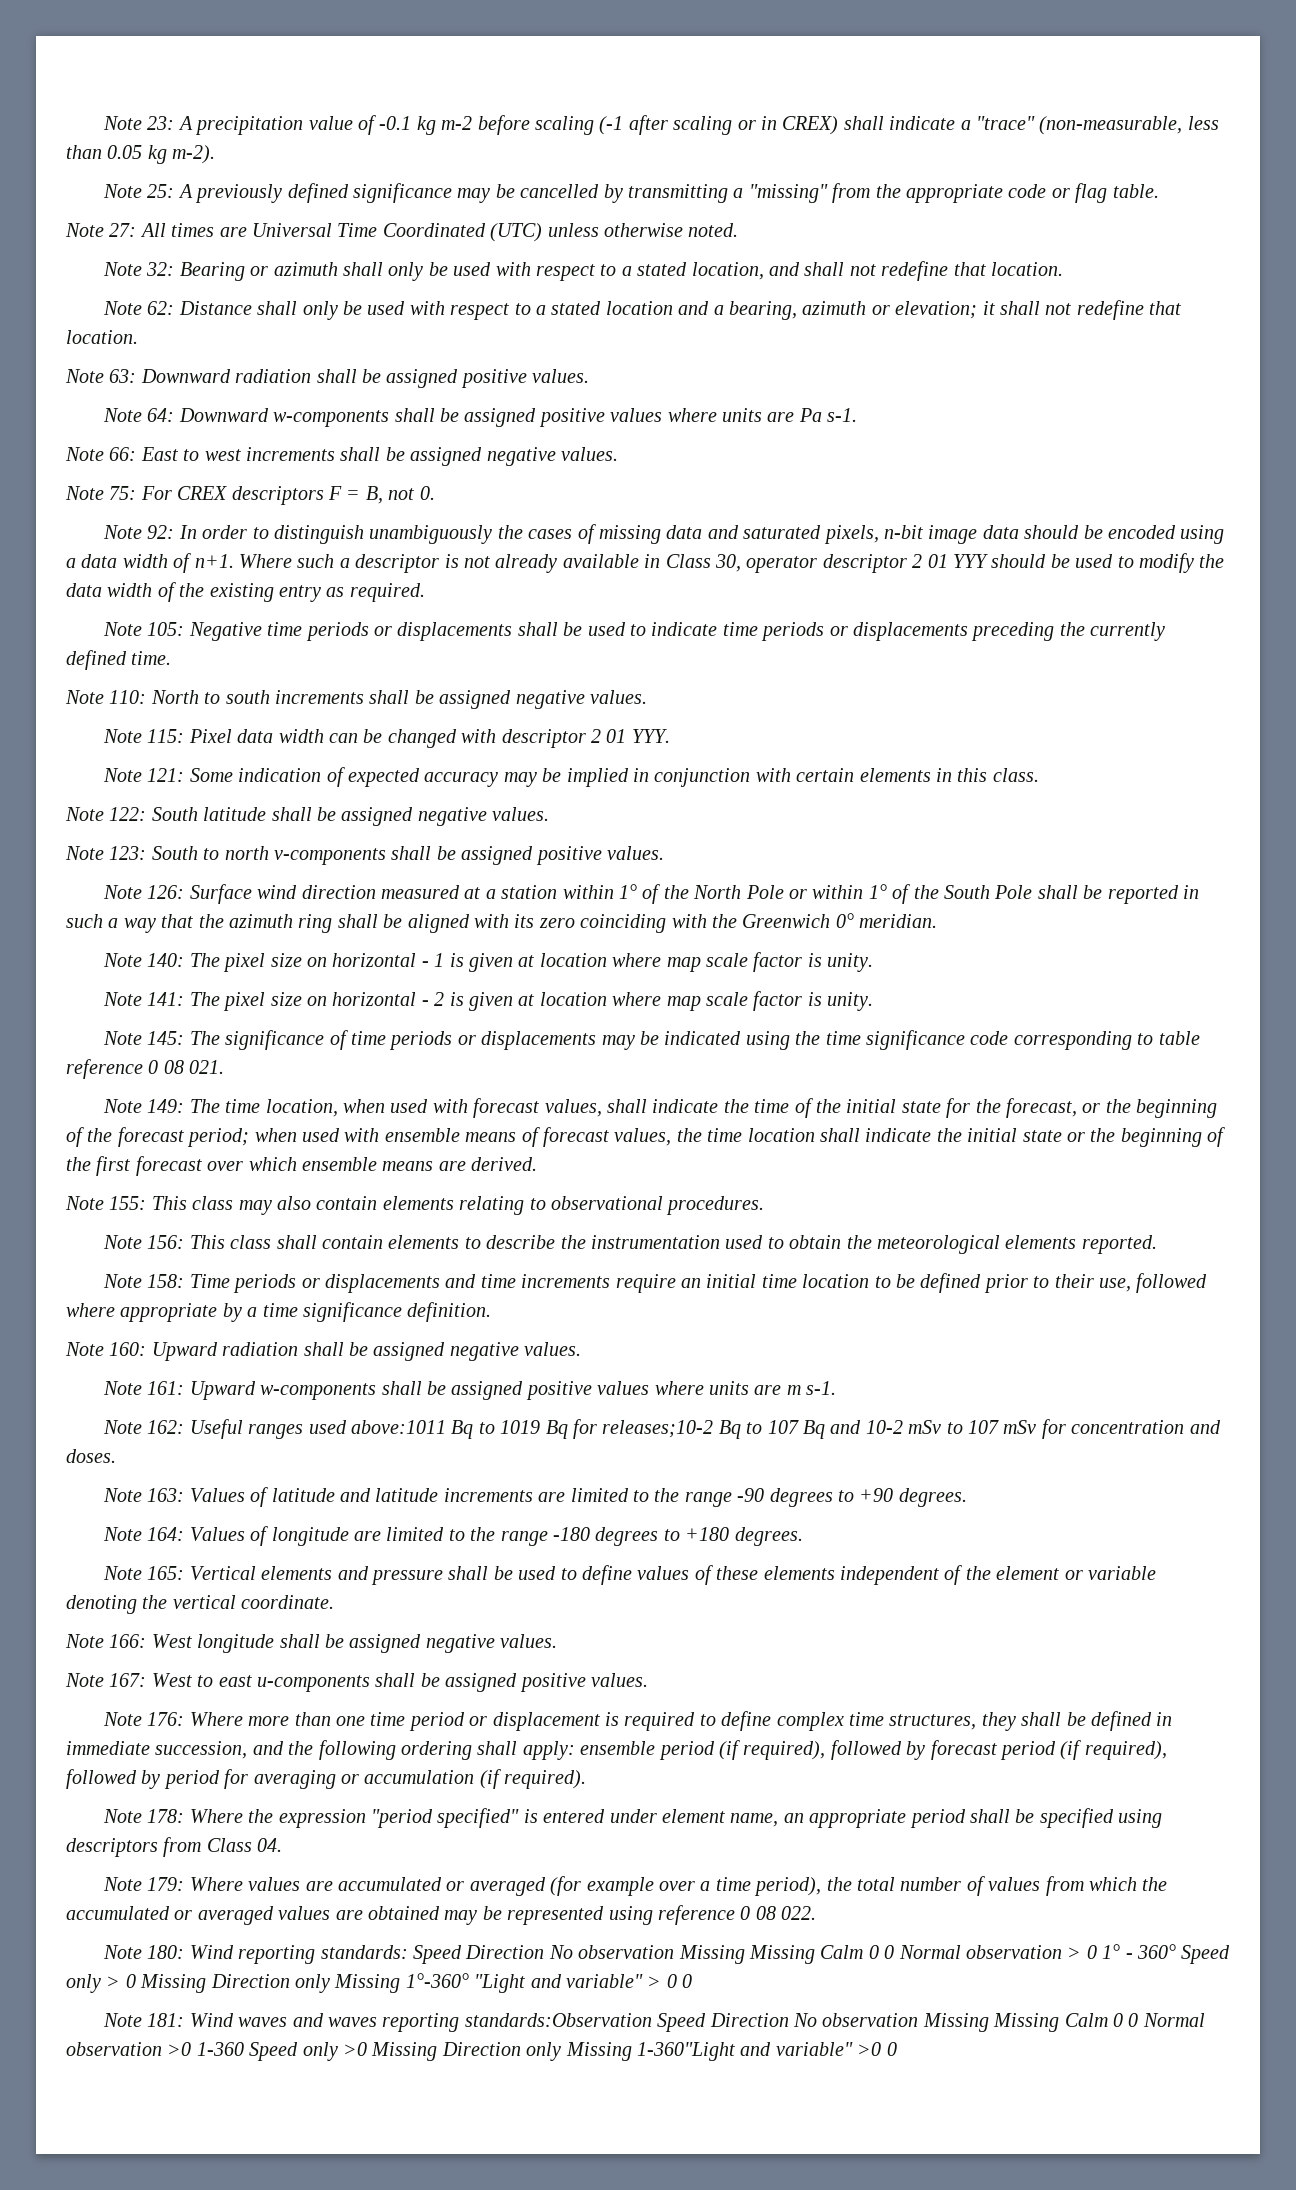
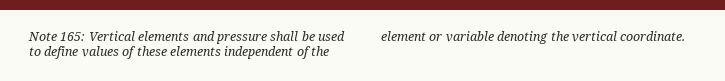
- Note 23: A precipitation value of -0.1 kg m-2 before scaling (-1 after scaling or in CREX) shall indicate a "trace" (non-measurable, less than 0.05 kg m-2).
- Note 25: A previously defined significance may be cancelled by transmitting a "missing" from the appropriate code or flag table.
- Note 27: All times are Universal Time Coordinated (UTC) unless otherwise noted.
- Note 32: Bearing or azimuth shall only be used with respect to a stated location, and shall not redefine that location.
- Note 62: Distance shall only be used with respect to a stated location and a bearing, azimuth or elevation; it shall not redefine that location.
- Note 63: Downward radiation shall be assigned positive values.
- Note 64: Downward w-components shall be assigned positive values where units are Pa s-1.
- Note 66: East to west increments shall be assigned negative values.
- Note 75: For CREX descriptors F = B, not 0.
- Note 92: In order to distinguish unambiguously the cases of missing data and saturated pixels, n-bit image data should be encoded using a data width of n+1. Where such a descriptor is not already available in Class 30, operator descriptor 2 01 YYY should be used to modify the data width of the existing entry as required.
- Note 105: Negative time periods or displacements shall be used to indicate time periods or displacements preceding the currently defined time.
- Note 110: North to south increments shall be assigned negative values.
- Note 115: Pixel data width can be changed with descriptor 2 01 YYY.
- Note 121: Some indication of expected accuracy may be implied in conjunction with certain elements in this class.
- Note 122: South latitude shall be assigned negative values.
- Note 123: South to north v-components shall be assigned positive values.
- Note 126: Surface wind direction measured at a station within 1° of the North Pole or within 1° of the South Pole shall be reported in such a way that the azimuth ring shall be aligned with its zero coinciding with the Greenwich 0° meridian.
- Note 140: The pixel size on horizontal - 1 is given at location where map scale factor is unity.
- Note 141: The pixel size on horizontal - 2 is given at location where map scale factor is unity.
- Note 145: The significance of time periods or displacements may be indicated using the time significance code corresponding to table reference 0 08 021.
- Note 149: The time location, when used with forecast values, shall indicate the time of the initial state for the forecast, or the beginning of the forecast period; when used with ensemble means of forecast values, the time location shall indicate the initial state or the beginning of the first forecast over which ensemble means are derived.
- Note 155: This class may also contain elements relating to observational procedures.
- Note 156: This class shall contain elements to describe the instrumentation used to obtain the meteorological elements reported.
- Note 158: Time periods or displacements and time increments require an initial time location to be defined prior to their use, followed where appropriate by a time significance definition.
- Note 160: Upward radiation shall be assigned negative values.
- Note 161: Upward w-components shall be assigned positive values where units are m s-1.
- Note 162: Useful ranges used above:1011 Bq to 1019 Bq for releases;10-2 Bq to 107 Bq and 10-2 mSv to 107 mSv for concentration and doses.
- Note 163: Values of latitude and latitude increments are limited to the range -90 degrees to +90 degrees.
- Note 164: Values of longitude are limited to the range -180 degrees to +180 degrees.
- Note 166: West longitude shall be assigned negative values.
- Note 167: West to east u-components shall be assigned positive values.
- Note 176: Where more than one time period or displacement is required to define complex time structures, they shall be defined in immediate succession, and the following ordering shall apply: ensemble period (if required), followed by forecast period (if required), followed by period for averaging or accumulation (if required).
- Note 178: Where the expression "period specified" is entered under element name, an appropriate period shall be specified using descriptors from Class 04.
- Note 179: Where values are accumulated or averaged (for example over a time period), the total number of values from which the accumulated or averaged values are obtained may be represented using reference 0 08 022.
- Note 180: Wind reporting standards: Speed Direction No observation Missing Missing Calm 0 0 Normal observation > 0 1° - 360° Speed only > 0 Missing Direction only Missing 1°-360° "Light and variable" > 0 0
- Note 181: Wind waves and waves reporting standards:Observation Speed Direction No observation Missing Missing Calm 0 0 Normal observation >0 1-360 Speed only >0 Missing Direction only Missing 1-360"Light and variable" >0 0

